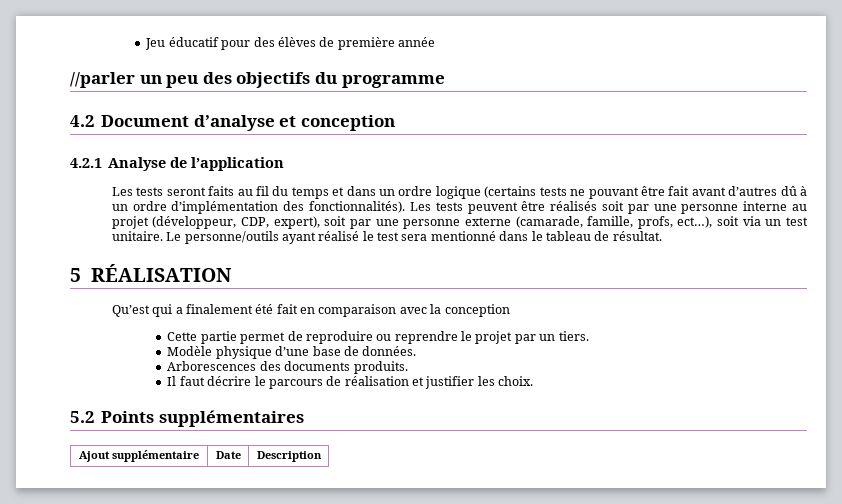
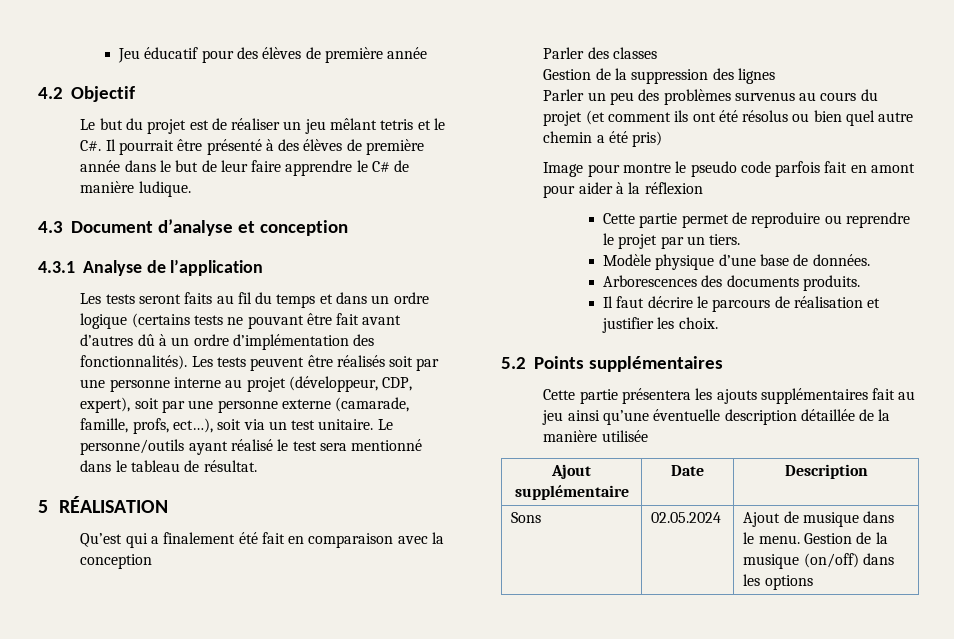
- //parler un peu des objectifs du programme
- 4.2 Document d’analyse et conception
+ 4.2 Objectif
+ Le but du projet est de réaliser un jeu mêlant tetris et le C#. Il pourrait être présenté à des élèves de première année dans le but de leur faire apprendre le C# de manière ludique.
+ 4.3 Document d’analyse et conception
- 4.2.1 Analyse de l’application
+ 4.3.1 Analyse de l’application
+ Parler des classes
+ Gestion de la suppression des lignes
+ Parler un peu des problèmes survenus au cours du projet (et comment ils ont été résolus ou bien quel autre chemin a été pris)
+ Image pour montre le pseudo code parfois fait en amont pour aider à la réflexion
+ Cette partie présentera les ajouts supplémentaires fait au jeu ainsi qu’une éventuelle description détaillée de la manière utilisée
  Ajout supplémentaire | Date | Description
+ Sons | 02.05.2024 | Ajout de musique dans le menu. Gestion de la musique (on/off) dans les options

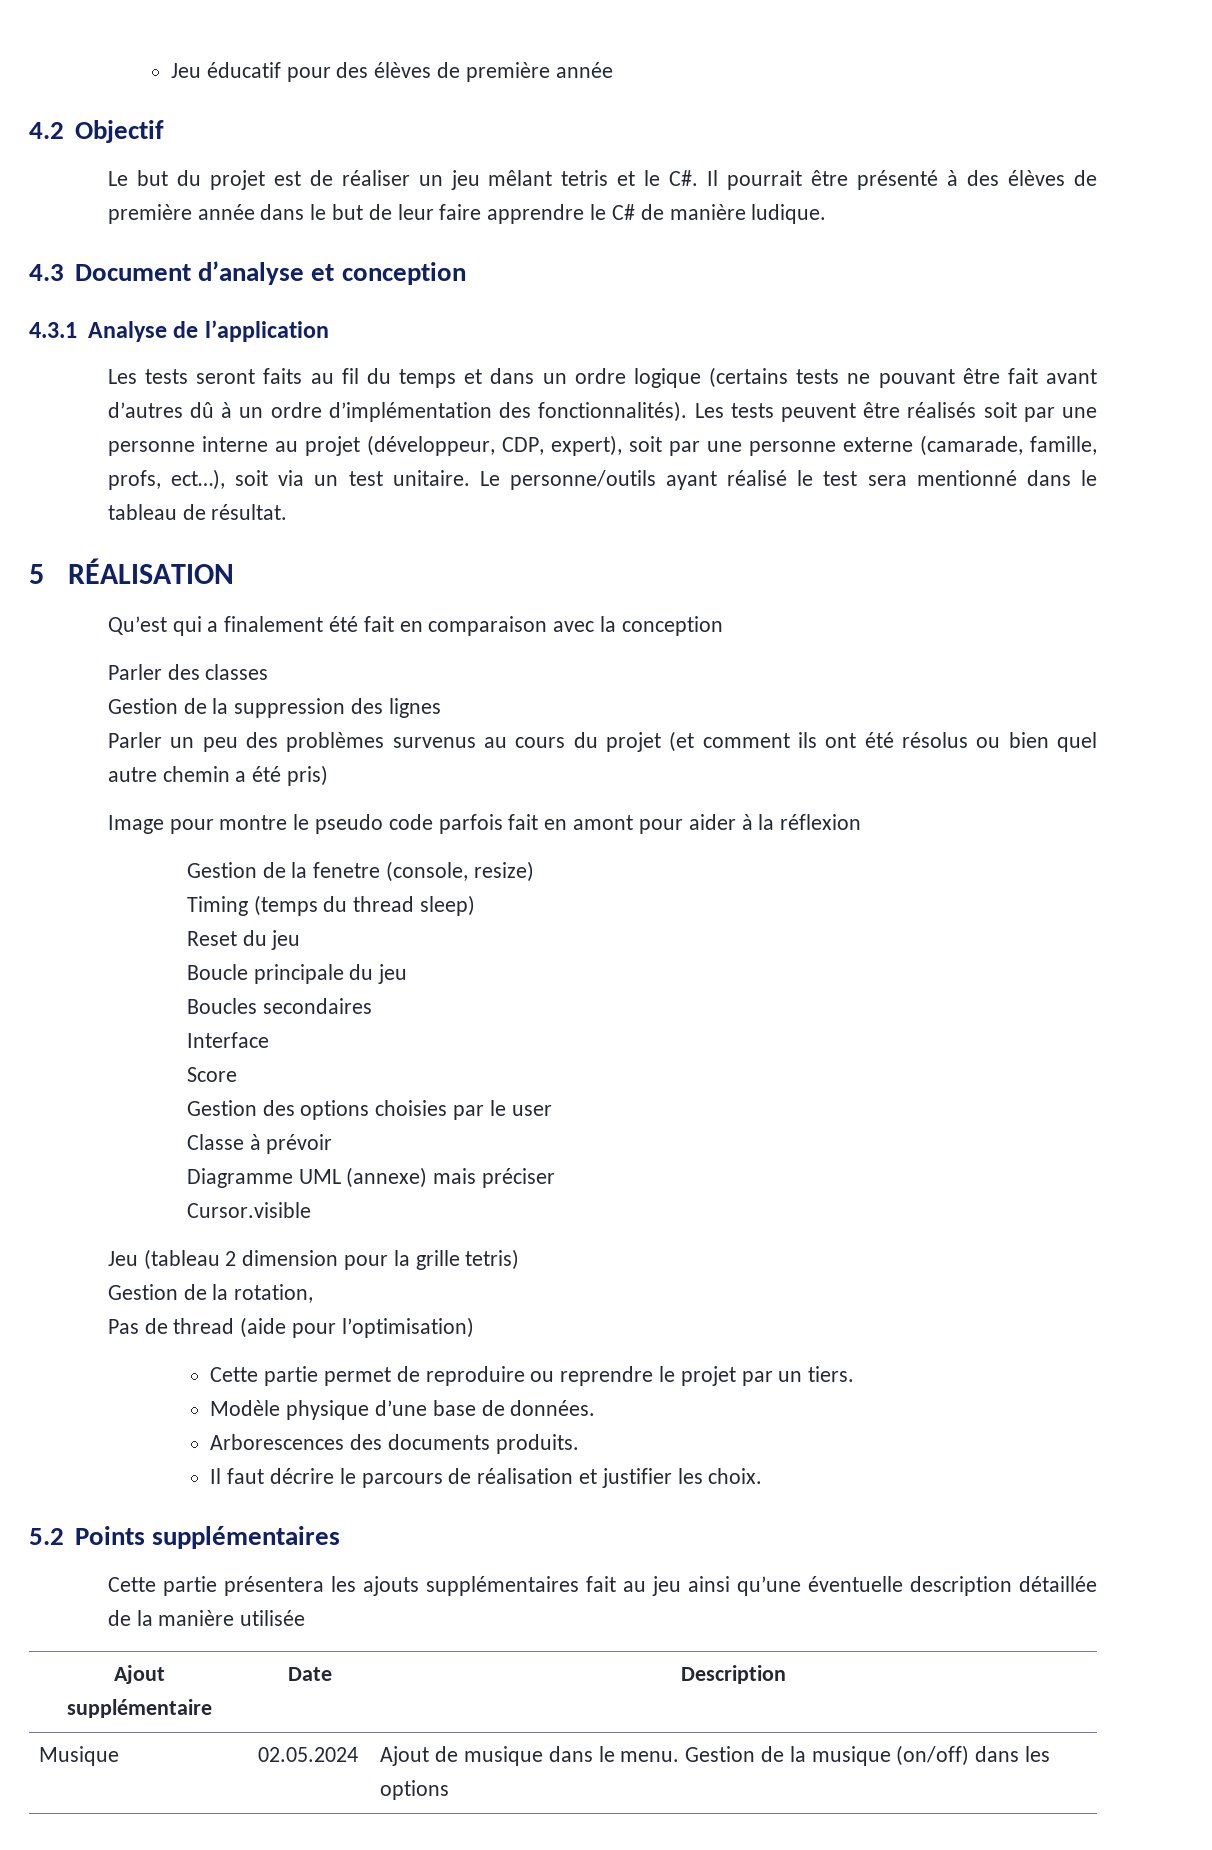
+ Gestion de la fenetre (console, resize)
+ Timing (temps du thread sleep)
+ Reset du jeu
+ Boucle principale du jeu
+ Boucles secondaires
+ Interface
+ Score
+ Gestion des options choisies par le user
+ Classe à prévoir
+ Diagramme UML (annexe) mais préciser
+ Cursor.visible
+ Jeu (tableau 2 dimension pour la grille tetris)
+ Gestion de la rotation,
+ Pas de thread (aide pour l’optimisation)
- Sons | 02.05.2024 | Ajout de musique dans le menu. Gestion de la musique (on/off) dans les options
+ Musique | 02.05.2024 | Ajout de musique dans le menu. Gestion de la musique (on/off) dans les options

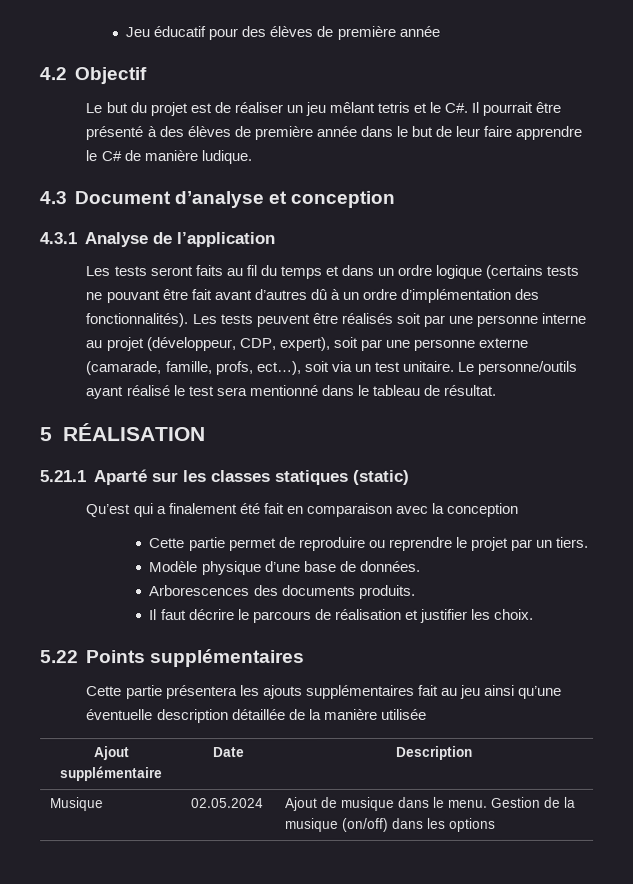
+ 5.21.1 Aparté sur les classes statiques (static)
- Parler des classes
- Gestion de la suppression des lignes
- Parler un peu des problèmes survenus au cours du projet (et comment ils ont été résolus ou bien quel autre chemin a été pris)
- Image pour montre le pseudo code parfois fait en amont pour aider à la réflexion
- Gestion de la fenetre (console, resize)
- Timing (temps du thread sleep)
- Reset du jeu
- Boucle principale du jeu
- Boucles secondaires
- Interface
- Score
- Gestion des options choisies par le user
- Classe à prévoir
- Diagramme UML (annexe) mais préciser
- Cursor.visible
- Jeu (tableau 2 dimension pour la grille tetris)
- Gestion de la rotation,
- Pas de thread (aide pour l’optimisation)
- 5.2 Points supplémentaires
+ 5.22 Points supplémentaires

